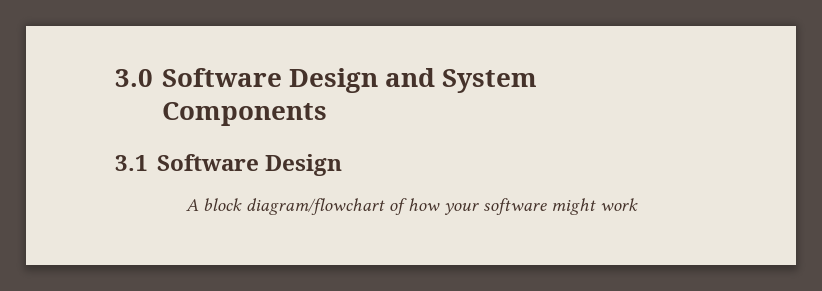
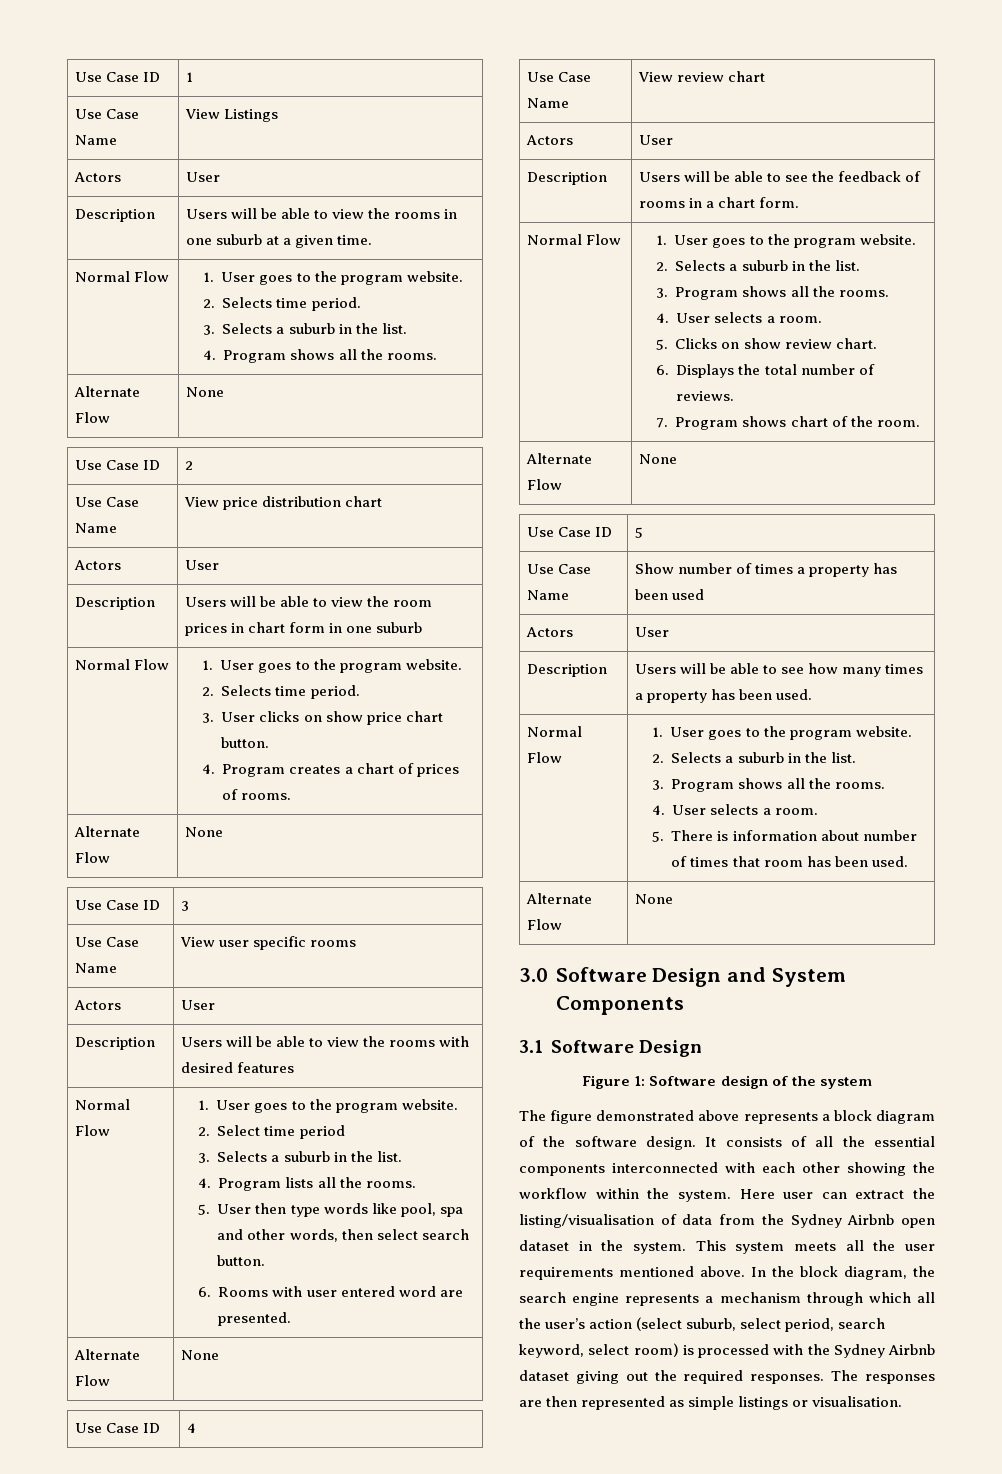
+ Use Case ID | 1
+ Use Case Name | View Listings
+ Actors | User
+ Description | Users will be able to view the rooms in one suburb at a given time.
+ Normal Flow | 1. User goes to the program website.
+ 2. Selects time period.
+ 3. Selects a suburb in the list.
+ 4. Program shows all the rooms.
+ Alternate Flow | None
+ Use Case ID | 2
+ Use Case Name | View price distribution chart
+ Actors | User
+ Description | Users will be able to view the room prices in chart form in one suburb
+ Normal Flow | 1. User goes to the program website.
+ 2. Selects time period.
+ 3. User clicks on show price chart button.
+ 4. Program creates a chart of prices of rooms.
+ Alternate Flow | None
+ Use Case ID | 3
+ Use Case Name | View user specific rooms
+ Actors | User
+ Description | Users will be able to view the rooms with desired features
+ Normal Flow | 1. User goes to the program website.
+ 2. Select time period
+ 3. Selects a suburb in the list.
+ 4. Program lists all the rooms.
+ 5. User then type words like pool, spa and other words, then select search button.
+ 6. Rooms with user entered word are presented.
+ Alternate Flow | None
+ Use Case ID | 4
+ Use Case Name | View review chart
+ Actors | User
+ Description | Users will be able to see the feedback of rooms in a chart form.
+ Normal Flow | 1. User goes to the program website.
+ 2. Selects a suburb in the list.
+ 3. Program shows all the rooms.
+ 4. User selects a room.
+ 5. Clicks on show review chart.
+ 6. Displays the total number of reviews.
+ 7. Program shows chart of the room.
+ Alternate Flow | None
+ Use Case ID | 5
+ Use Case Name | Show number of times a property has been used
+ Actors | User
+ Description | Users will be able to see how many times a property has been used.
+ Normal Flow | 1. User goes to the program website.
+ 2. Selects a suburb in the list.
+ 3. Program shows all the rooms.
+ 4. User selects a room.
+ 5. There is information about number of times that room has been used.
+ Alternate Flow | None
- A block diagram/flowchart of how your software might work
+ Figure 1: Software design of the system
+ The figure demonstrated above represents a block diagram of the software design. It consists of all the essential components interconnected with each other showing the workflow within the system. Here user can extract the listing/visualisation of data from the Sydney Airbnb open dataset in the system. This system meets all the user requirements mentioned above. In the block diagram, the search engine represents a mechanism through which all the user’s action (select suburb, select period, search keyword, select room) is processed with the Sydney Airbnb dataset giving out the required responses. The responses are then represented as simple listings or visualisation.

